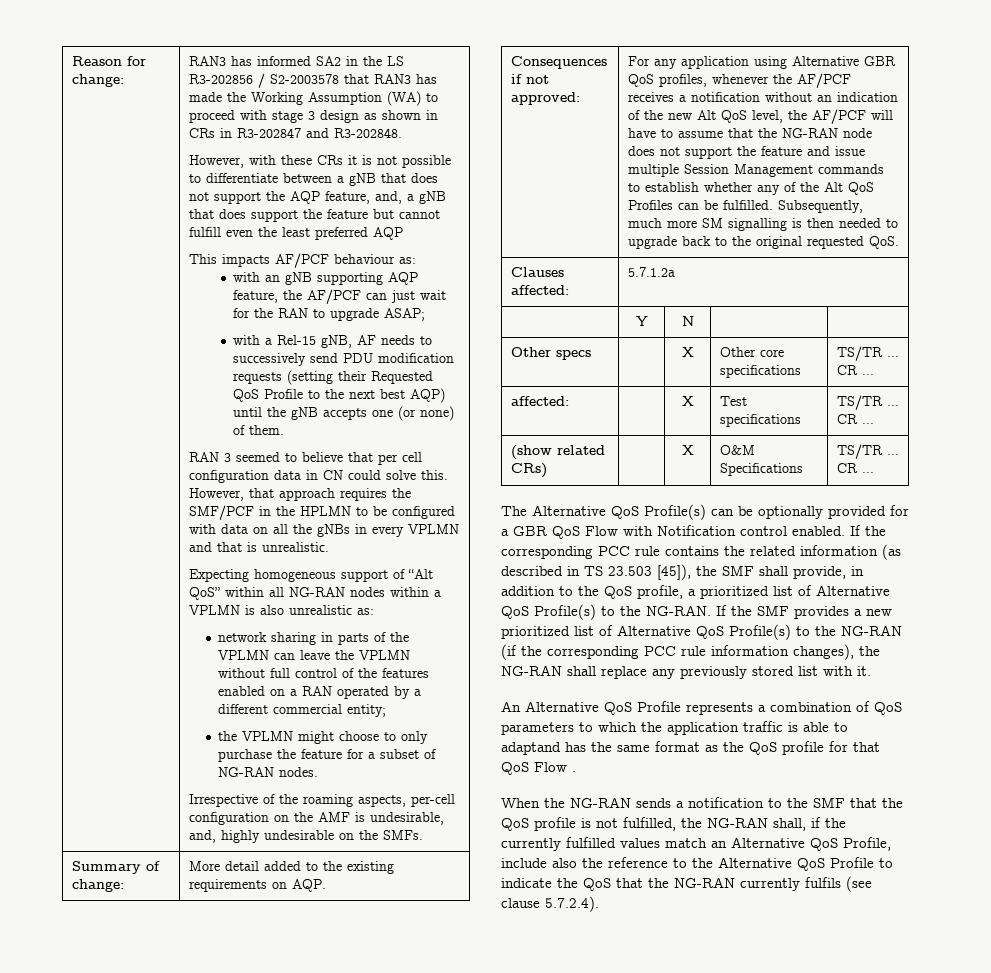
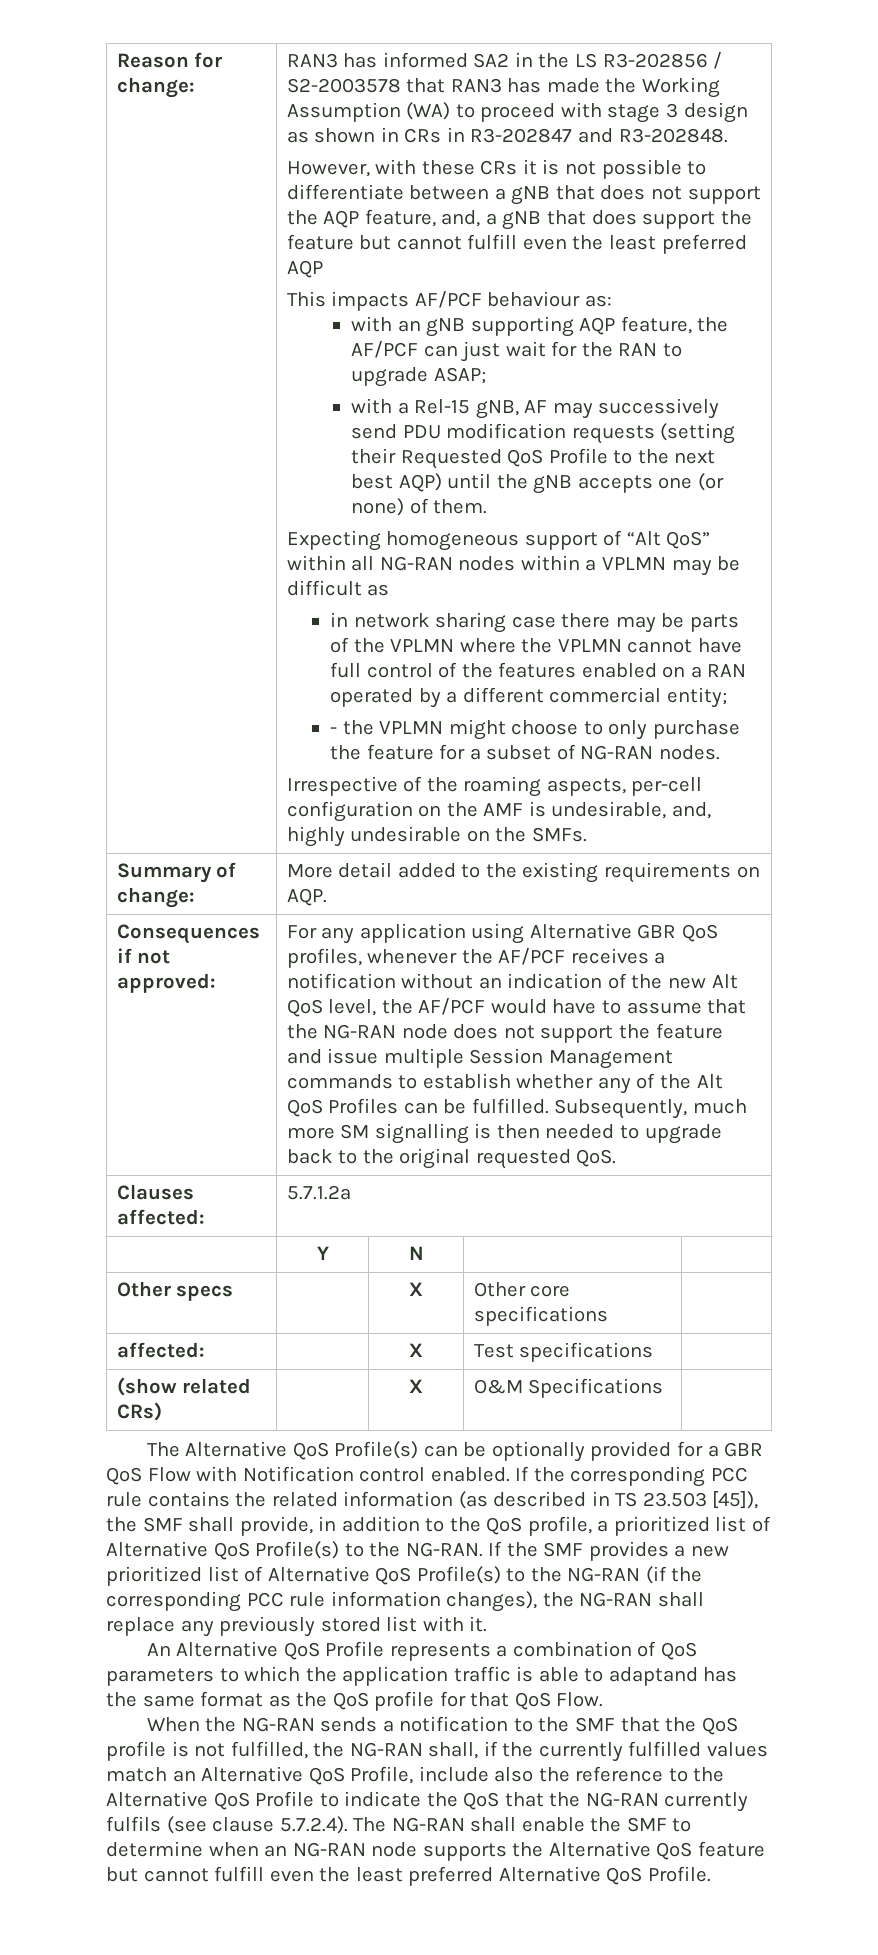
- with a Rel-15 gNB, AF needs to successively send PDU modification requests (setting their Requested QoS Profile to the next best AQP) until the gNB accepts one (or none) of them.
+ with a Rel-15 gNB, AF may successively send PDU modification requests (setting their Requested QoS Profile to the next best AQP) until the gNB accepts one (or none) of them.
- RAN 3 seemed to believe that per cell configuration data in CN could solve this. However, that approach requires the SMF/PCF in the HPLMN to be configured with data on all the gNBs in every VPLMN and that is unrealistic.
- Expecting homogeneous support of “Alt QoS” within all NG-RAN nodes within a VPLMN is also unrealistic as:
- network sharing in parts of the VPLMN can leave the VPLMN without full control of the features enabled on a RAN operated by a different commercial entity;
+ Expecting homogeneous support of “Alt QoS” within all NG-RAN nodes within a VPLMN may be difficult as
+ in network sharing case there may be parts of the VPLMN where the VPLMN cannot have full control of the features enabled on a RAN operated by a different commercial entity;
- the VPLMN might choose to only purchase the feature for a subset of NG-RAN nodes.
+ - the VPLMN might choose to only purchase the feature for a subset of NG-RAN nodes.
- For any application using Alternative GBR QoS profiles, whenever the AF/PCF receives a notification without an indication of the new Alt QoS level, the AF/PCF will have to assume that the NG-RAN node does not support the feature and issue multiple Session Management commands to establish whether any of the Alt QoS Profiles can be fulfilled.
+ For any application using Alternative GBR QoS profiles, whenever the AF/PCF receives a notification without an indication of the new Alt QoS level, the AF/PCF would have to assume that the NG-RAN node does not support the feature and issue multiple Session Management commands to establish whether any of the Alt QoS Profiles can be fulfilled.
- Other specs | | X | Other core specifications | TS/TR ... CR ...
+ Other specs | | X | Other core specifications |
- affected: | | X | Test specifications | TS/TR ... CR ...
+ affected: | | X | Test specifications |
- (show related CRs) | | X | O&M Specifications | TS/TR ... CR ...
+ (show related CRs) | | X | O&M Specifications |
- An Alternative QoS Profile represents a combination of QoS parameters to which the application traffic is able to adaptand has the same format as the QoS profile for that QoS Flow .
+ An Alternative QoS Profile represents a combination of QoS parameters to which the application traffic is able to adaptand has the same format as the QoS profile for that QoS Flow.
- When the NG-RAN sends a notification to the SMF that the QoS profile is not fulfilled, the NG-RAN shall, if the currently fulfilled values match an Alternative QoS Profile, include also the reference to the Alternative QoS Profile to indicate the QoS that the NG-RAN currently fulfils (see clause 5.7.2.4).
+ When the NG-RAN sends a notification to the SMF that the QoS profile is not fulfilled, the NG-RAN shall, if the currently fulfilled values match an Alternative QoS Profile, include also the reference to the Alternative QoS Profile to indicate the QoS that the NG-RAN currently fulfils (see clause 5.7.2.4). The NG-RAN shall enable the SMF to determine when an NG-RAN node supports the Alternative QoS feature but cannot fulfill even the least preferred Alternative QoS Profile.

